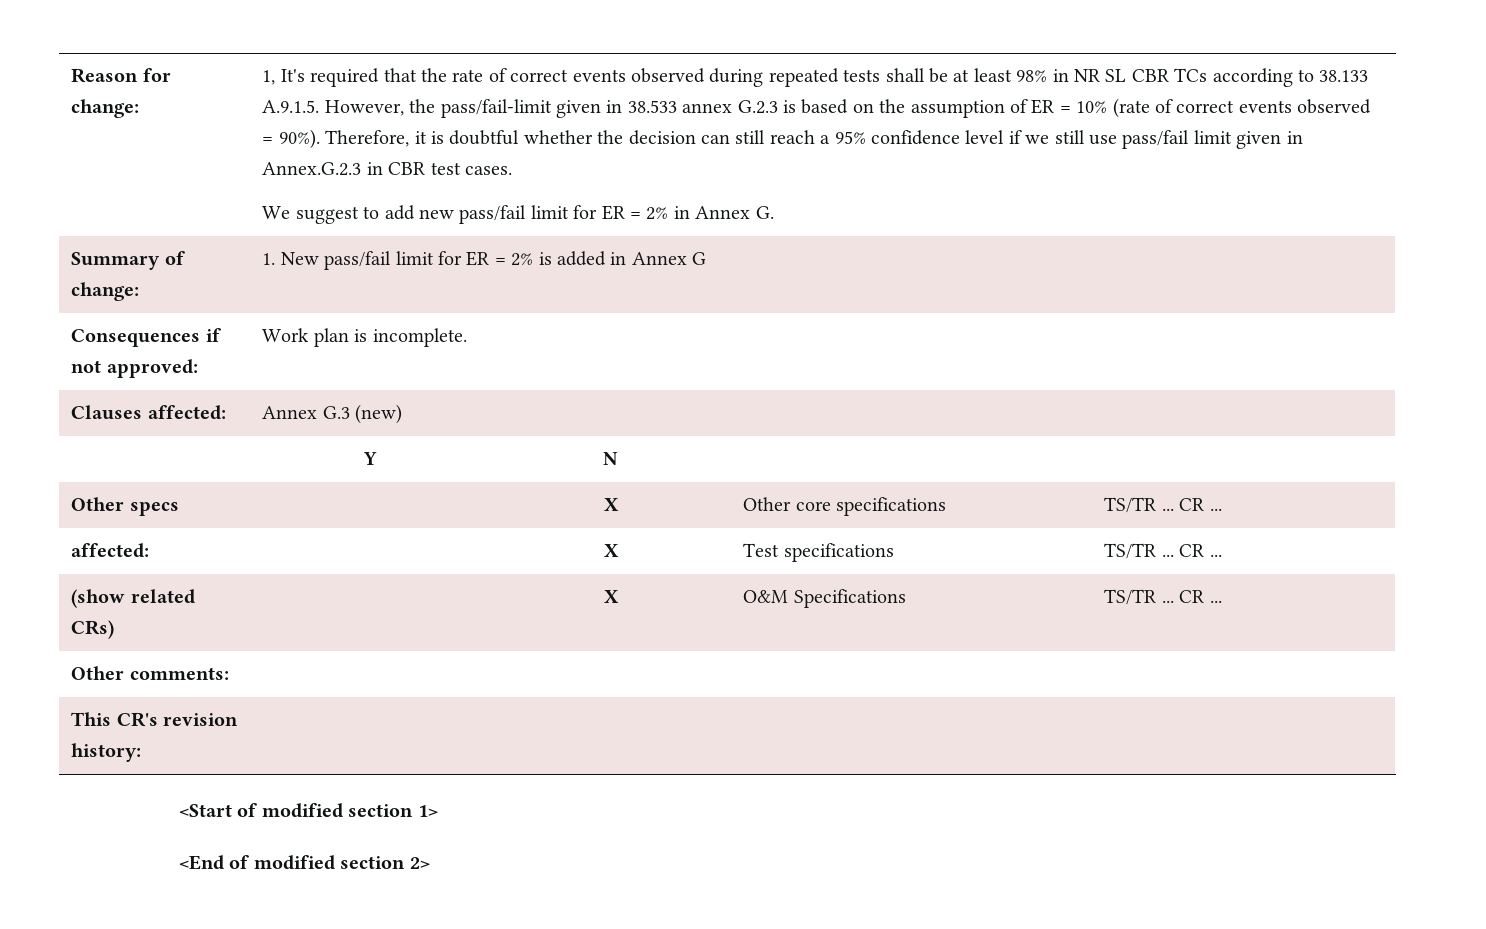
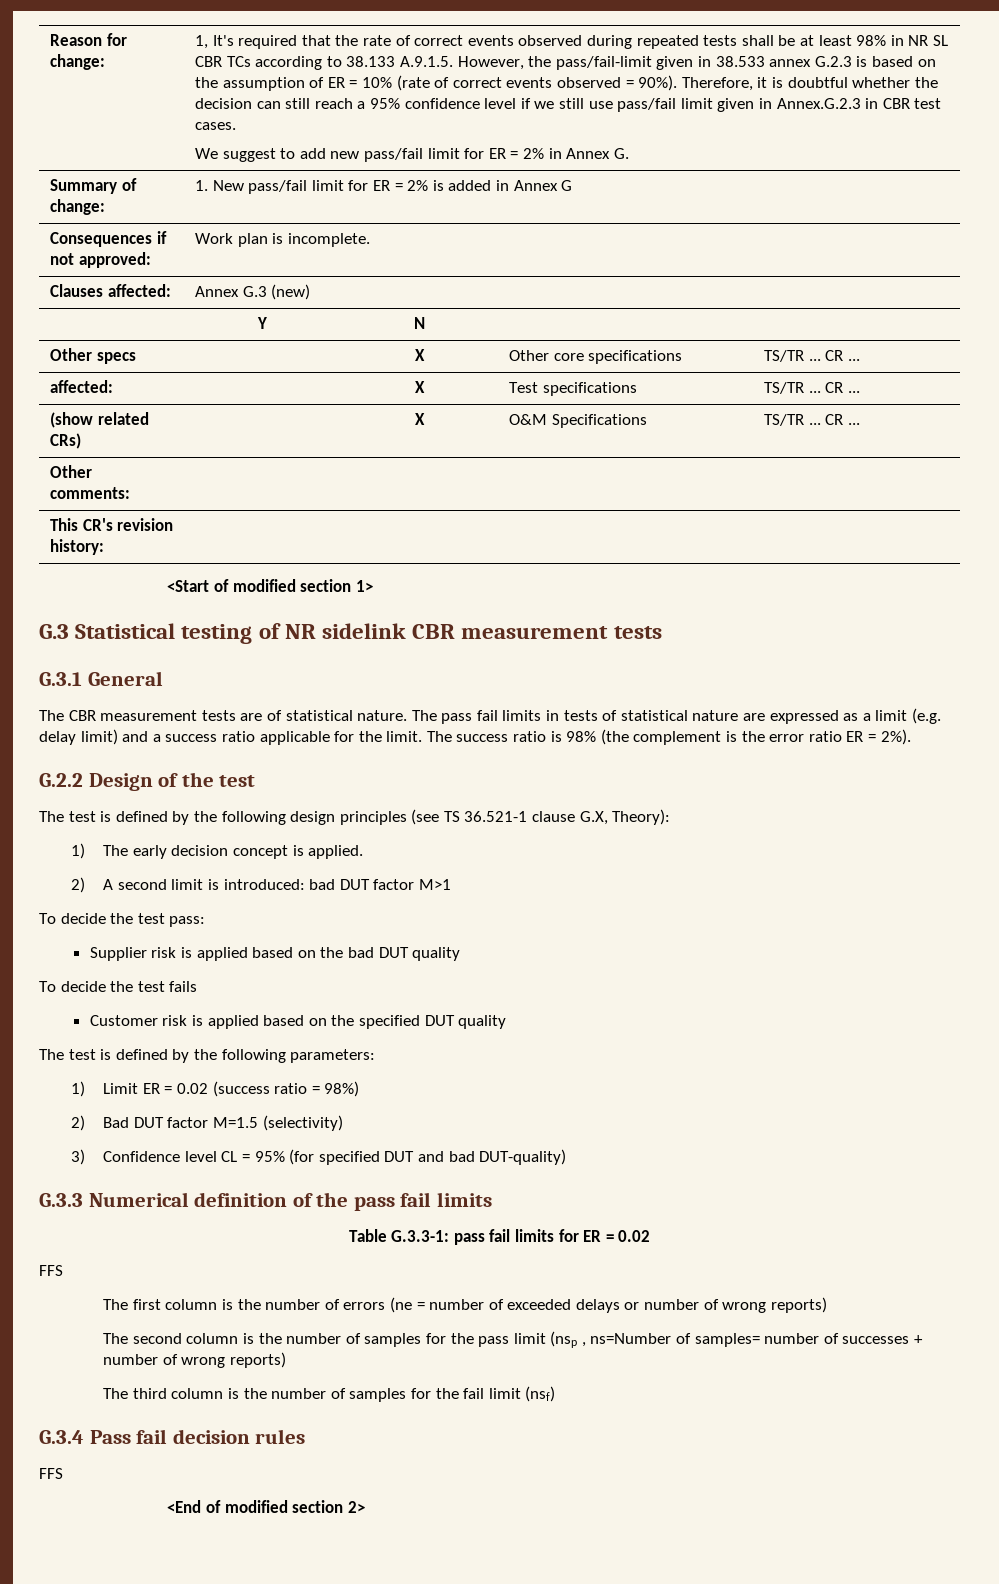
+ G.3 Statistical testing of NR sidelink CBR measurement tests
+ G.3.1 General
+ The CBR measurement tests are of statistical nature. The pass fail limits in tests of statistical nature are expressed as a limit (e.g. delay limit) and a success ratio applicable for the limit. The success ratio is 98% (the complement is the error ratio ER = 2%).
+ G.2.2 Design of the test
+ The test is defined by the following design principles (see TS 36.521-1 clause G.X, Theory):
+ 1) The early decision concept is applied.
+ 2) A second limit is introduced: bad DUT factor M>1
+ To decide the test pass:
+ Supplier risk is applied based on the bad DUT quality
+ To decide the test fails
+ Customer risk is applied based on the specified DUT quality
+ The test is defined by the following parameters:
+ 1) Limit ER = 0.02 (success ratio = 98%)
+ 2) Bad DUT factor M=1.5 (selectivity)
+ 3) Confidence level CL = 95% (for specified DUT and bad DUT-quality)
+ G.3.3 Numerical definition of the pass fail limits
+ Table G.3.3-1: pass fail limits for ER = 0.02
+ FFS
+ The first column is the number of errors (ne = number of exceeded delays or number of wrong reports)
+ The second column is the number of samples for the pass limit (nsp , ns=Number of samples= number of successes + number of wrong reports)
+ The third column is the number of samples for the fail limit (nsf)
+ G.3.4 Pass fail decision rules
+ FFS

